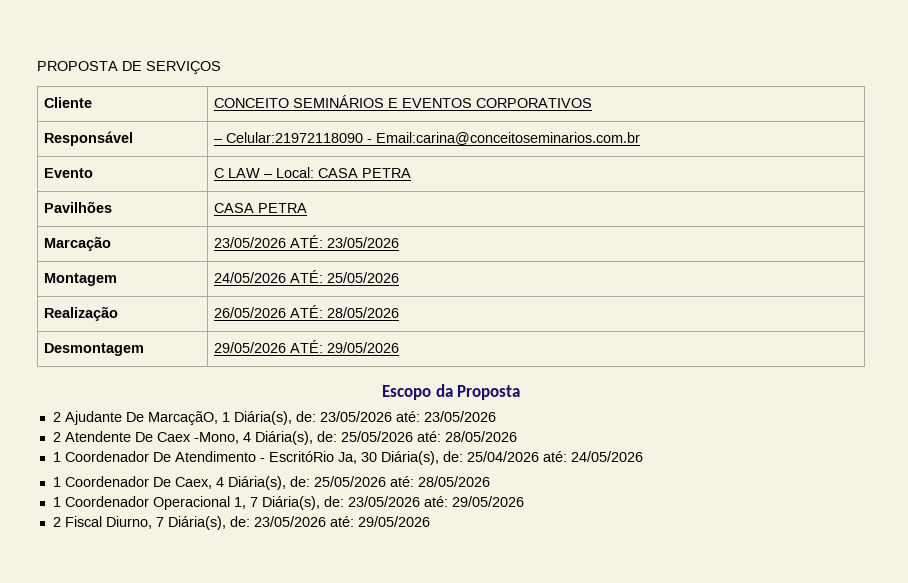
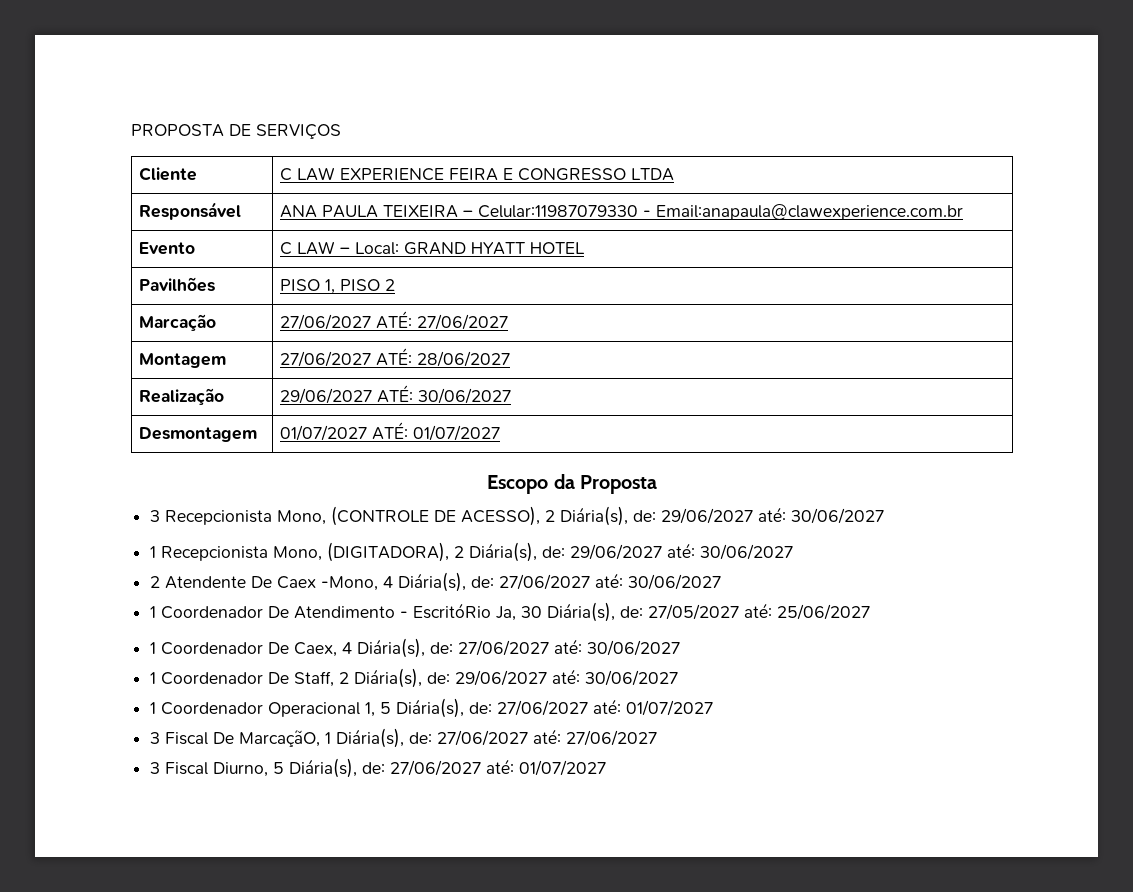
- Cliente | CONCEITO SEMINÁRIOS E EVENTOS CORPORATIVOS
- Responsável | – Celular:21972118090 - Email:carina@conceitoseminarios.com.br
+ Cliente | C LAW EXPERIENCE FEIRA E CONGRESSO LTDA
+ Responsável | ANA PAULA TEIXEIRA – Celular:11987079330 - Email:anapaula@clawexperience.com.br
- Evento | C LAW – Local: CASA PETRA
- Pavilhões | CASA PETRA
- Marcação | 23/05/2026 ATÉ: 23/05/2026
- Montagem | 24/05/2026 ATÉ: 25/05/2026
- Realização | 26/05/2026 ATÉ: 28/05/2026
- Desmontagem | 29/05/2026 ATÉ: 29/05/2026
+ Evento | C LAW – Local: GRAND HYATT HOTEL
+ Pavilhões | PISO 1, PISO 2
+ Marcação | 27/06/2027 ATÉ: 27/06/2027
+ Montagem | 27/06/2027 ATÉ: 28/06/2027
+ Realização | 29/06/2027 ATÉ: 30/06/2027
+ Desmontagem | 01/07/2027 ATÉ: 01/07/2027
  Escopo da Proposta
- 2 Ajudante De MarcaçãO, 1 Diária(s), de: 23/05/2026 até: 23/05/2026
+ 3 Recepcionista Mono, (CONTROLE DE ACESSO), 2 Diária(s), de: 29/06/2027 até: 30/06/2027
+ 1 Recepcionista Mono, (DIGITADORA), 2 Diária(s), de: 29/06/2027 até: 30/06/2027
- 2 Atendente De Caex -Mono, 4 Diária(s), de: 25/05/2026 até: 28/05/2026
+ 2 Atendente De Caex -Mono, 4 Diária(s), de: 27/06/2027 até: 30/06/2027
- 1 Coordenador De Atendimento - EscritóRio Ja, 30 Diária(s), de: 25/04/2026 até: 24/05/2026
+ 1 Coordenador De Atendimento - EscritóRio Ja, 30 Diária(s), de: 27/05/2027 até: 25/06/2027
- 1 Coordenador De Caex, 4 Diária(s), de: 25/05/2026 até: 28/05/2026
+ 1 Coordenador De Caex, 4 Diária(s), de: 27/06/2027 até: 30/06/2027
+ 1 Coordenador De Staff, 2 Diária(s), de: 29/06/2027 até: 30/06/2027
- 1 Coordenador Operacional 1, 7 Diária(s), de: 23/05/2026 até: 29/05/2026
- 2 Fiscal Diurno, 7 Diária(s), de: 23/05/2026 até: 29/05/2026
+ 1 Coordenador Operacional 1, 5 Diária(s), de: 27/06/2027 até: 01/07/2027
+ 3 Fiscal De MarcaçãO, 1 Diária(s), de: 27/06/2027 até: 27/06/2027
+ 3 Fiscal Diurno, 5 Diária(s), de: 27/06/2027 até: 01/07/2027

